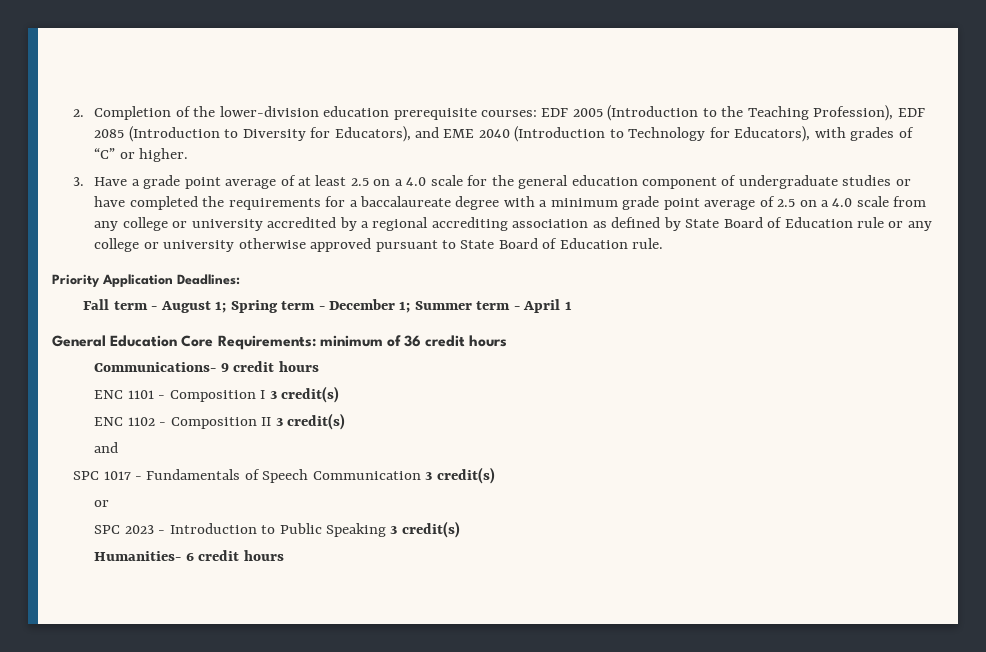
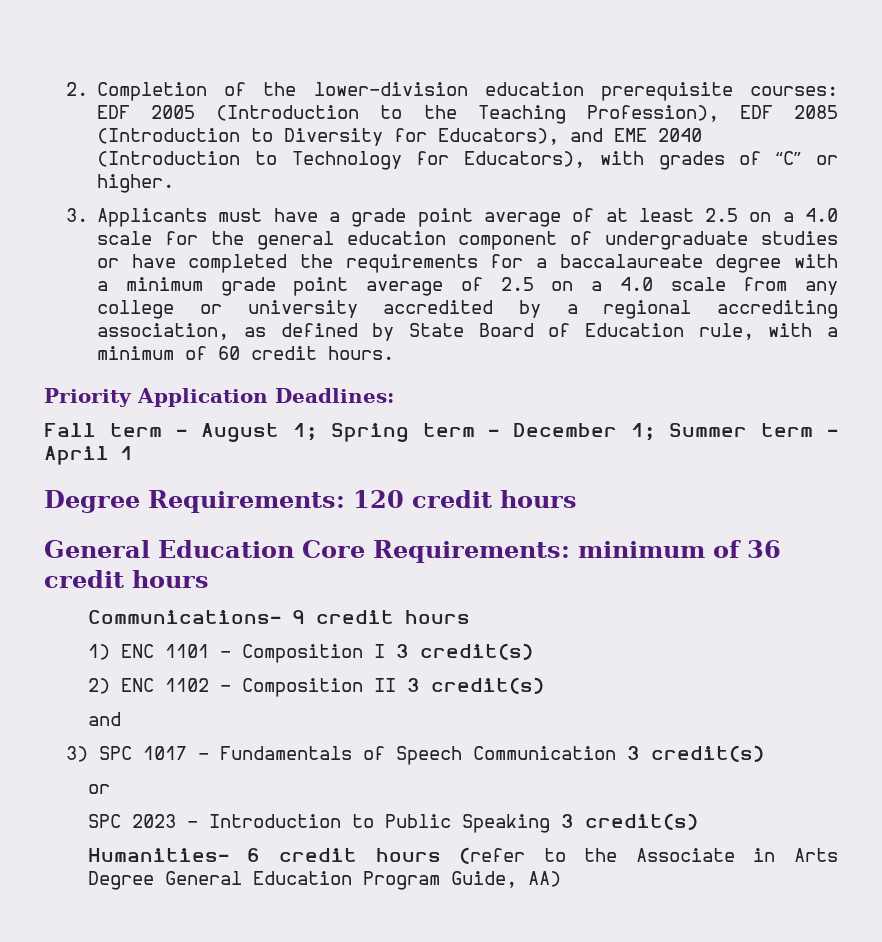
- 3. Have a grade point average of at least 2.5 on a 4.0 scale for the general education component of undergraduate studies or have completed the requirements for a baccalaureate degree with a minimum grade point average of 2.5 on a 4.0 scale from any college or university accredited by a regional accrediting association as defined by State Board of Education rule or any college or university otherwise approved pursuant to State Board of Education rule.
+ 3. Applicants must have a grade point average of at least 2.5 on a 4.0 scale for the general education component of undergraduate studies or have completed the requirements for a baccalaureate degree with a minimum grade point average of 2.5 on a 4.0 scale from any college or university accredited by a regional accrediting association, as defined by State Board of Education rule, with a minimum of 60 credit hours.
+ Degree Requirements: 120 credit hours
- ENC 1101 - Composition I 3 credit(s)
+ 1) ENC 1101 - Composition I 3 credit(s)
- ENC 1102 - Composition II 3 credit(s)
+ 2) ENC 1102 - Composition II 3 credit(s)
- SPC 1017 - Fundamentals of Speech Communication 3 credit(s)
+ 3) SPC 1017 - Fundamentals of Speech Communication 3 credit(s)
- Humanities- 6 credit hours
+ Humanities- 6 credit hours (refer to the Associate in Arts Degree General Education Program Guide, AA)

